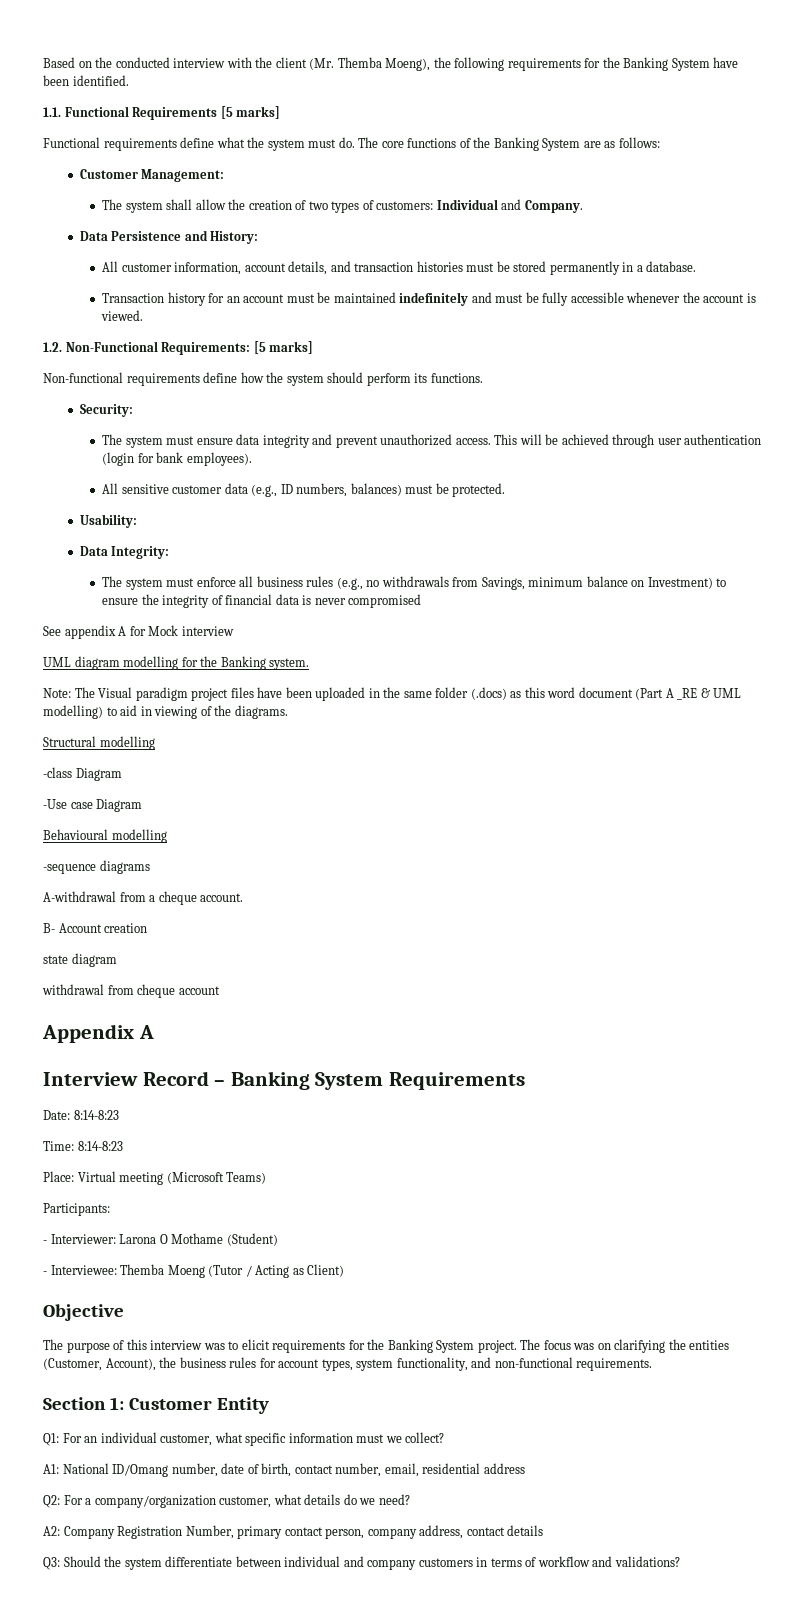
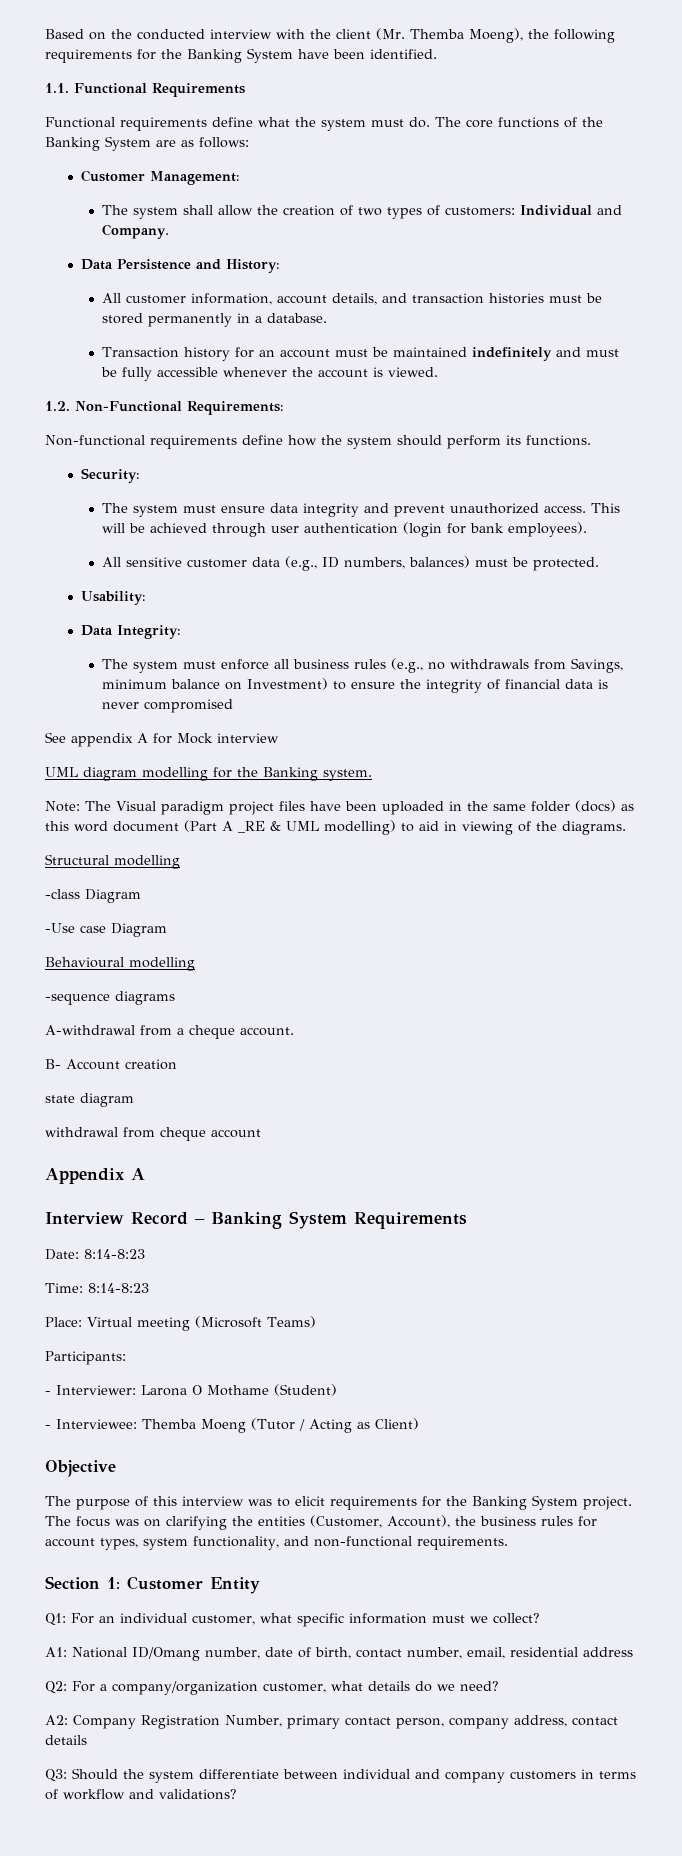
- 1.1. Functional Requirements [5 marks]
+ 1.1. Functional Requirements
- 1.2. Non-Functional Requirements: [5 marks]
+ 1.2. Non-Functional Requirements:
- Note: The Visual paradigm project files have been uploaded in the same folder (.docs) as this word document (Part A _RE & UML modelling) to aid in viewing of the diagrams.
+ Note: The Visual paradigm project files have been uploaded in the same folder (docs) as this word document (Part A _RE & UML modelling) to aid in viewing of the diagrams.

